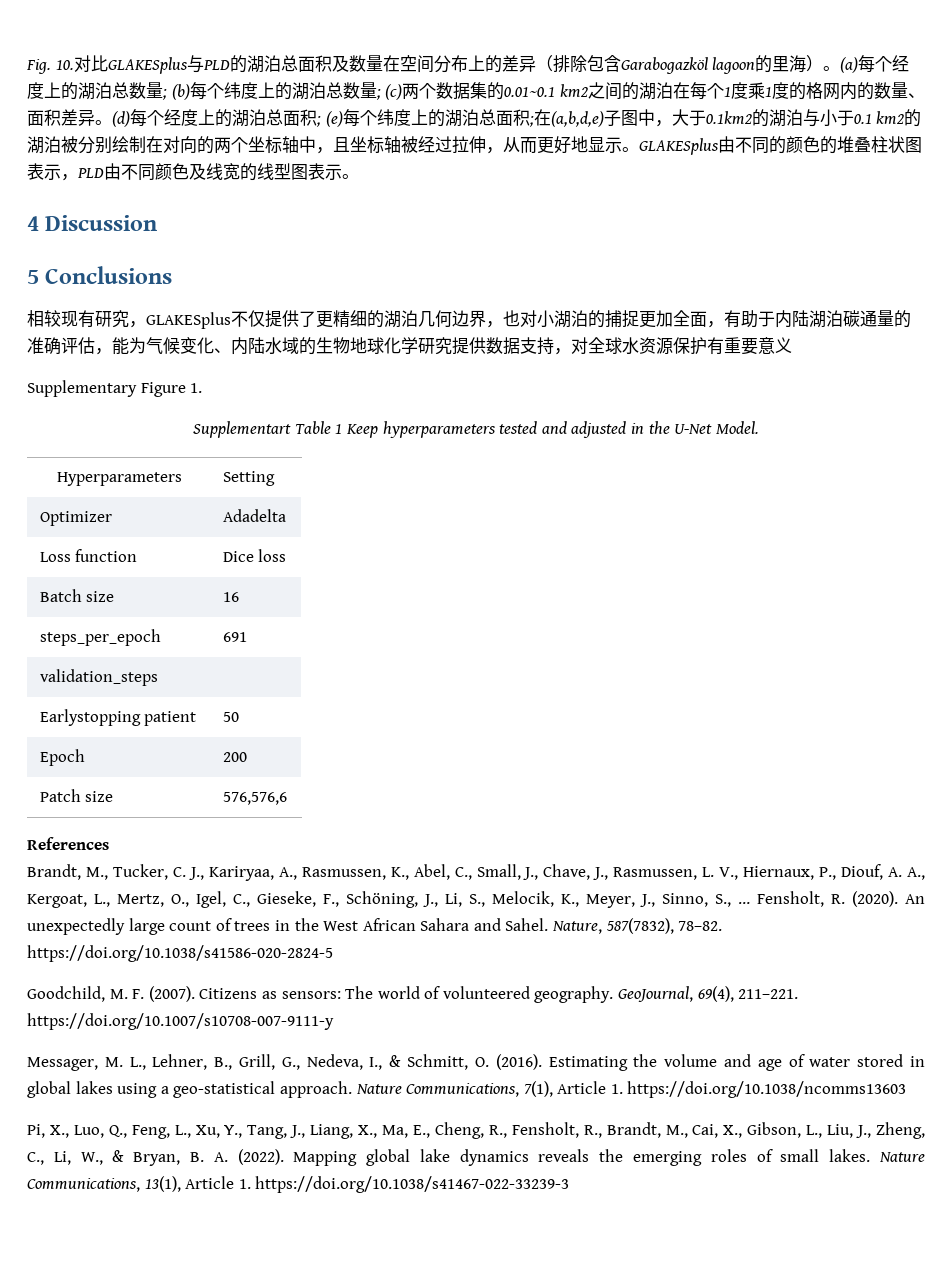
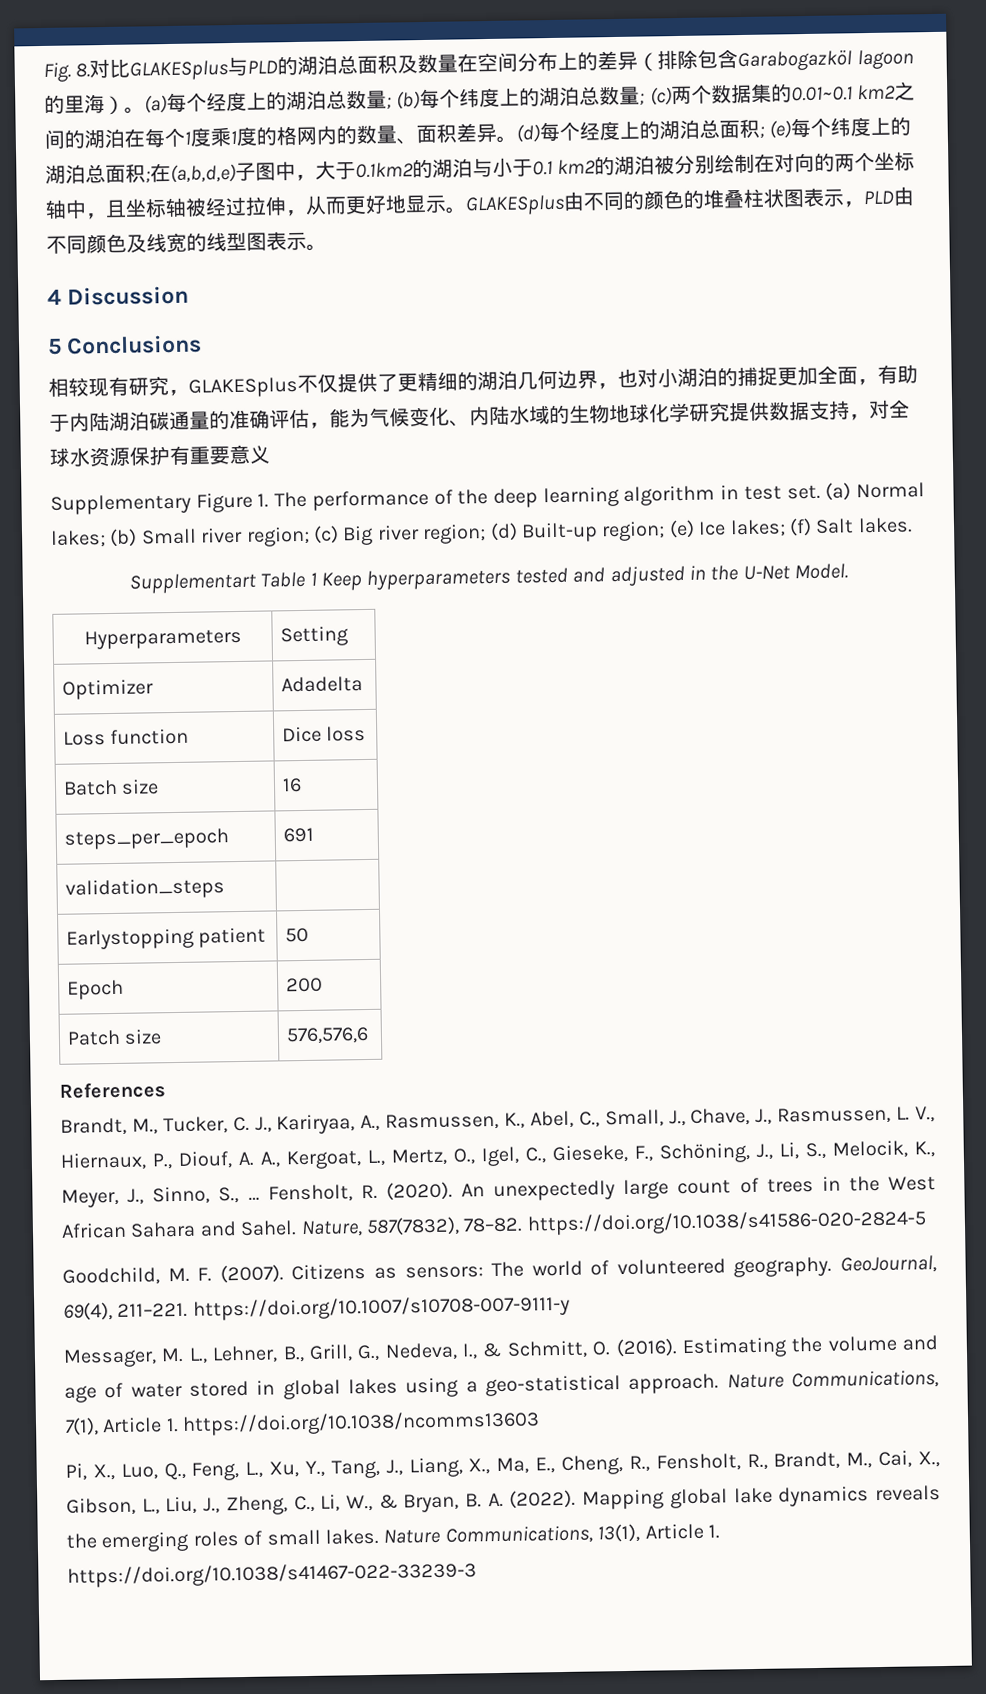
- Fig. 10.对比GLAKESplus与PLD的湖泊总面积及数量在空间分布上的差异（排除包含Garabogazköl lagoon的里海）。
+ Fig. 8.对比GLAKESplus与PLD的湖泊总面积及数量在空间分布上的差异（排除包含Garabogazköl lagoon的里海）。
- Supplementary Figure 1.
+ Supplementary Figure 1. The performance of the deep learning algorithm in test set. (a) Normal lakes; (b) Small river region; (c) Big river region; (d) Built-up region; (e) Ice lakes; (f) Salt lakes.

